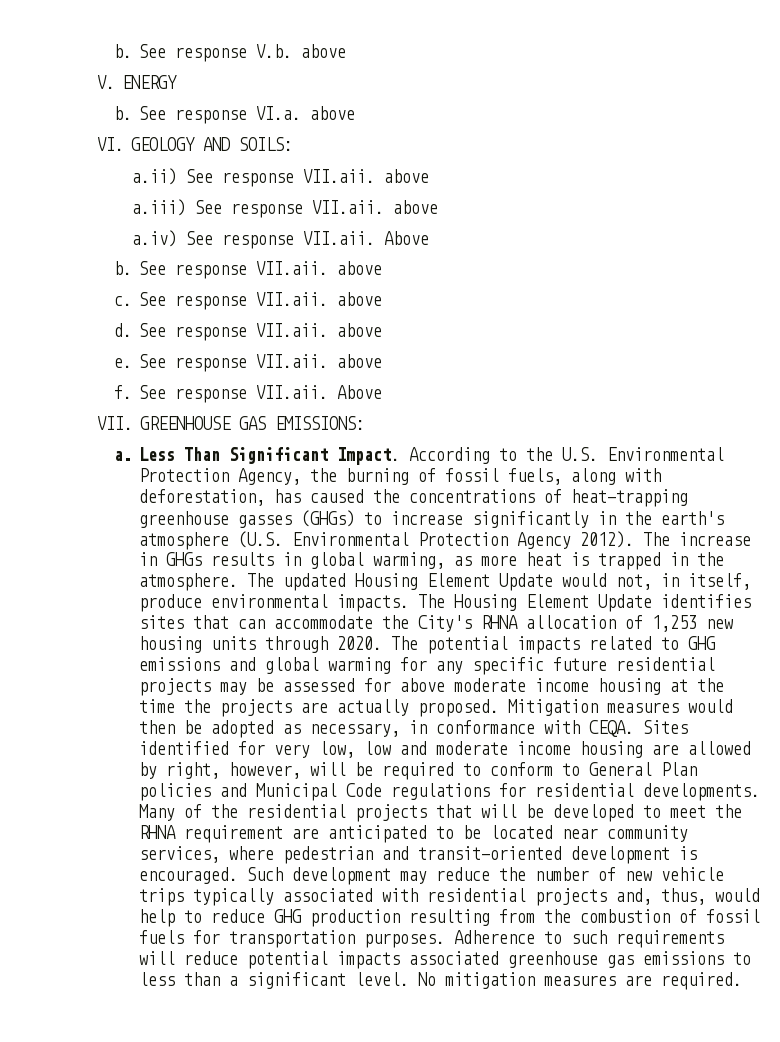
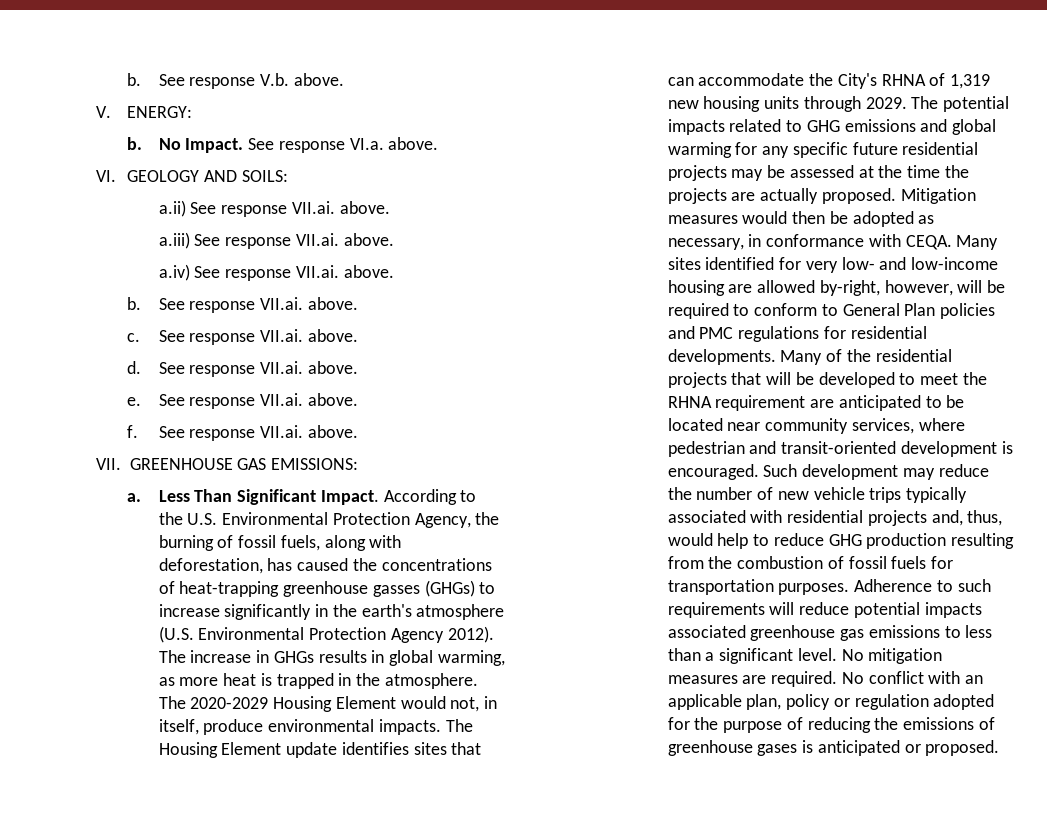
- See response V.b. above
+ See response V.b. above.
- V. ENERGY
- b.
+ V. ENERGY:
+ b. No Impact.
- See response VI.a. above
+ See response VI.a. above.
- a.ii) See response VII.aii. above
+ a.ii) See response VII.ai. above.
- a.iii) See response VII.aii. above
+ a.iii) See response VII.ai. above.
- a.iv) See response VII.aii. Above
- b. See response VII.aii. above
+ a.iv) See response VII.ai. above.
+ b. See response VII.ai. above.
- c. See response VII.aii. above
+ c. See response VII.ai. above.
- d. See response VII.aii. above
+ d. See response VII.ai. above.
- e. See response VII.aii. above
+ e. See response VII.ai. above.
- f. See response VII.aii. Above
+ f. See response VII.ai. above.
- The updated Housing Element Update would not, in itself, produce environmental impacts.
+ The 2020-2029 Housing Element would not, in itself, produce environmental impacts.
- The Housing Element Update identifies sites that can accommodate the City's RHNA allocation of 1,253 new housing units through 2020.
+ The Housing Element update identifies sites that can accommodate the City's RHNA of 1,319 new housing units through 2029.
- The potential impacts related to GHG emissions and global warming for any specific future residential projects may be assessed for above moderate income housing at the time the projects are actually proposed.
+ The potential impacts related to GHG emissions and global warming for any specific future residential projects may be assessed at the time the projects are actually proposed.
- Sites identified for very low, low and moderate income housing are allowed by right, however, will be required to conform to General Plan policies and Municipal Code regulations for residential developments.
+ Many sites identified for very low- and low-income housing are allowed by-right, however, will be required to conform to General Plan policies and PMC regulations for residential developments.
+ No conflict with an applicable plan, policy or regulation adopted for the purpose of reducing the emissions of greenhouse gases is anticipated or proposed.

